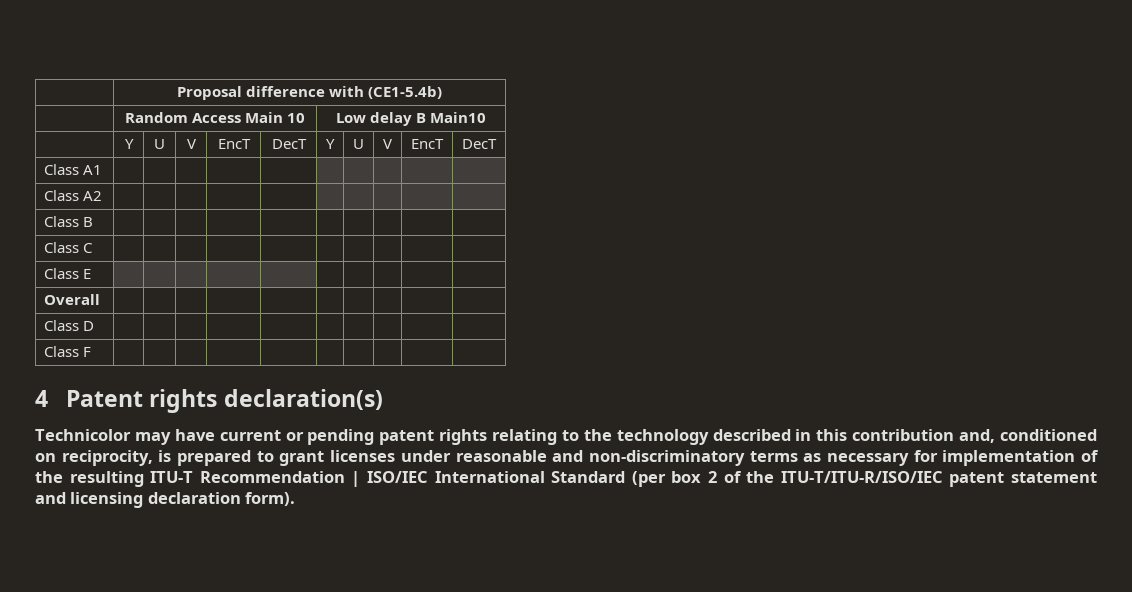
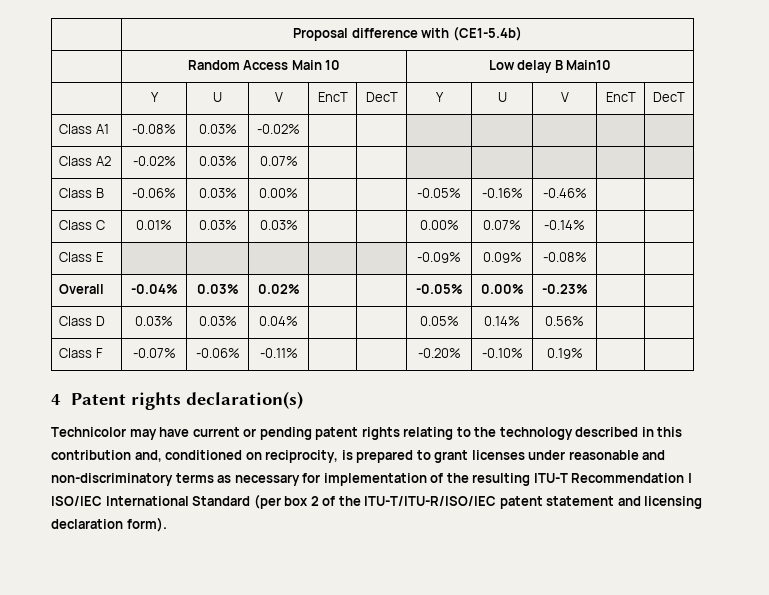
- Class A1 | | | | | | | | | |
+ Class A1 | -0.08% | 0.03% | -0.02% | | | | | | |
- Class A2 | | | | | | | | | |
+ Class A2 | -0.02% | 0.03% | 0.07% | | | | | | |
- Class B | | | | | | | | | |
- Class C | | | | | | | | | |
- Class E | | | | | | | | | |
- Overall | | | | | | | | | |
- Class D | | | | | | | | | |
- Class F | | | | | | | | | |
+ Class B | -0.06% | 0.03% | 0.00% | | | -0.05% | -0.16% | -0.46% | |
+ Class C | 0.01% | 0.03% | 0.03% | | | 0.00% | 0.07% | -0.14% | |
+ Class E | | | | | | -0.09% | 0.09% | -0.08% | |
+ Overall | -0.04% | 0.03% | 0.02% | | | -0.05% | 0.00% | -0.23% | |
+ Class D | 0.03% | 0.03% | 0.04% | | | 0.05% | 0.14% | 0.56% | |
+ Class F | -0.07% | -0.06% | -0.11% | | | -0.20% | -0.10% | 0.19% | |

